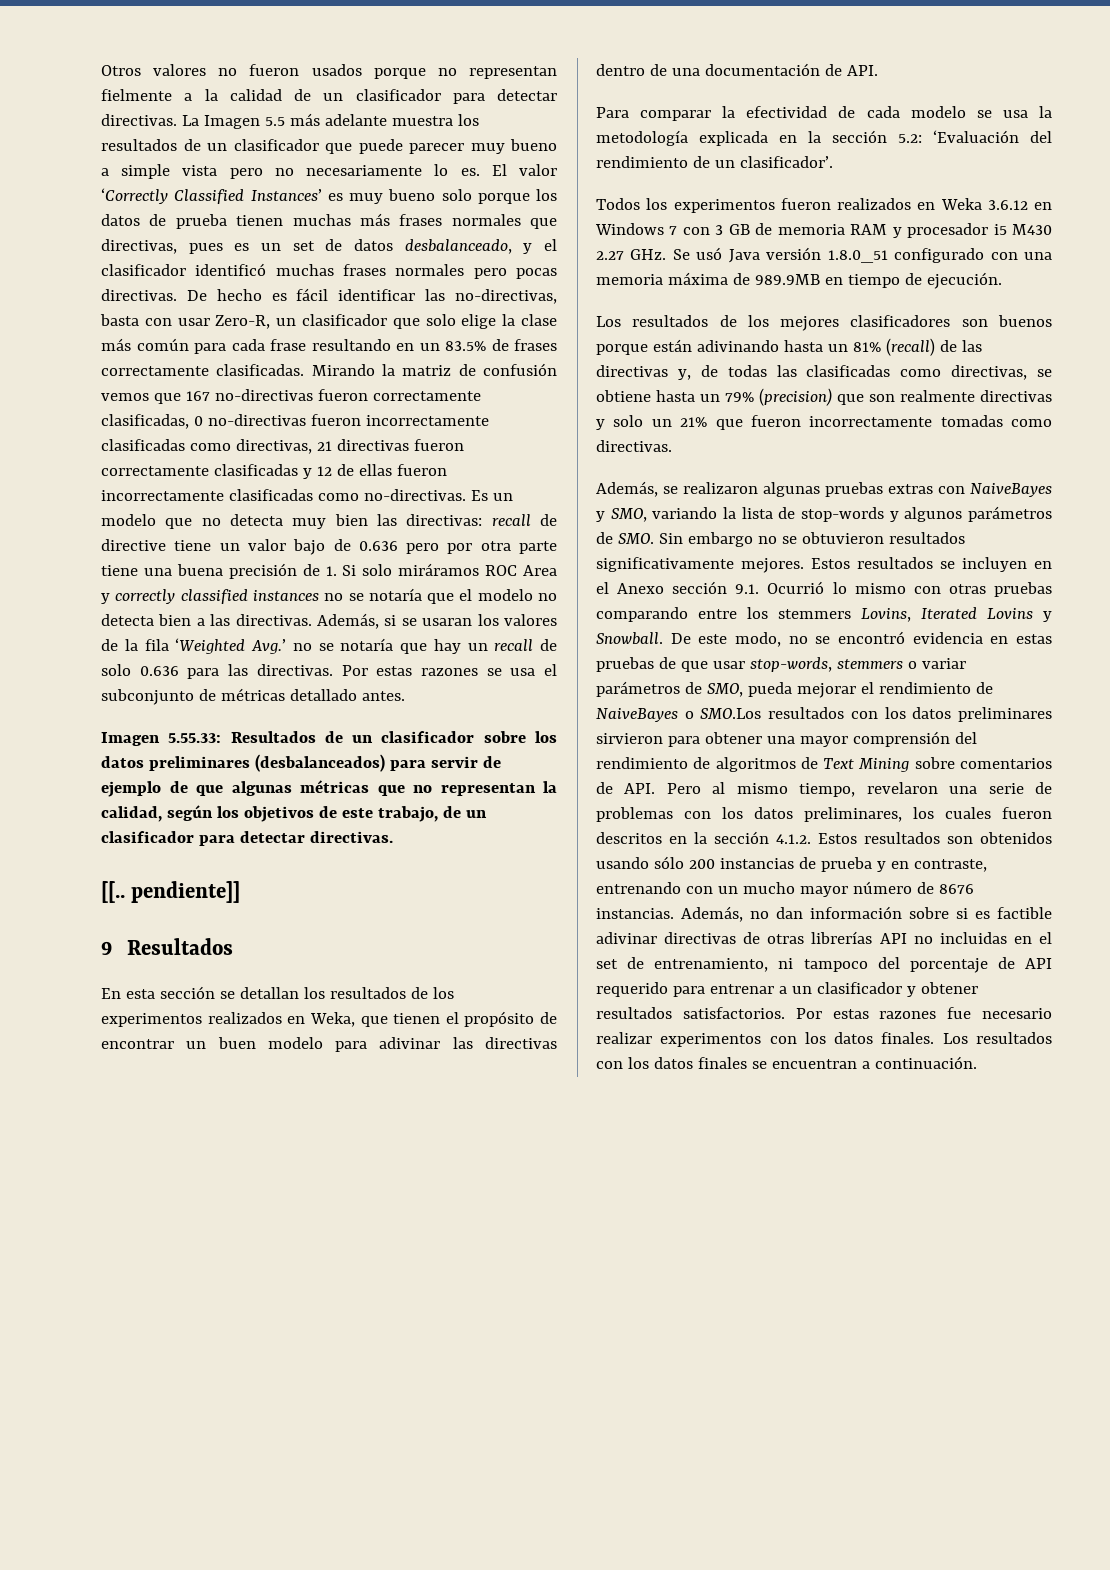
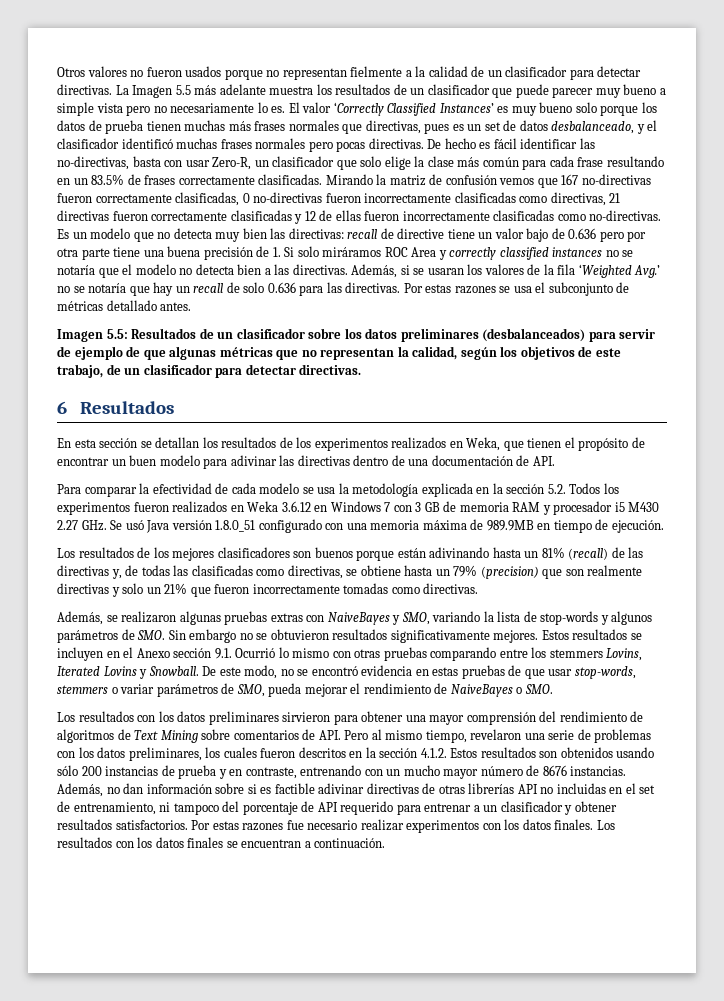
- Imagen 5.55.33: Resultados de un clasificador sobre los datos preliminares (desbalanceados) para servir de ejemplo de que algunas métricas que no representan la calidad, según los objetivos de este trabajo, de un clasificador para detectar directivas.
+ Imagen 5.5: Resultados de un clasificador sobre los datos preliminares (desbalanceados) para servir de ejemplo de que algunas métricas que no representan la calidad, según los objetivos de este trabajo, de un clasificador para detectar directivas.
- [[.. pendiente]]
- 9 Resultados
+ 6 Resultados
- Para comparar la efectividad de cada modelo se usa la metodología explicada en la sección 5.2: ‘Evaluación del rendimiento de un clasificador’.
- Todos los experimentos fueron realizados en Weka 3.6.12 en Windows 7 con 3 GB de memoria RAM y procesador i5 M430 2.27 GHz. Se usó Java versión 1.8.0_51 configurado con una memoria máxima de 989.9MB en tiempo de ejecución.
+ Para comparar la efectividad de cada modelo se usa la metodología explicada en la sección 5.2. Todos los experimentos fueron realizados en Weka 3.6.12 en Windows 7 con 3 GB de memoria RAM y procesador i5 M430 2.27 GHz. Se usó Java versión 1.8.0_51 configurado con una memoria máxima de 989.9MB en tiempo de ejecución.
- De este modo, no se encontró evidencia en estas pruebas de que usar stop-words, stemmers o variar parámetros de SMO, pueda mejorar el rendimiento de NaiveBayes o SMO.Los resultados con los datos preliminares sirvieron para obtener una mayor comprensión del rendimiento de algoritmos de Text Mining sobre comentarios de API. Pero al mismo tiempo, revelaron una serie de problemas con los datos preliminares, los cuales fueron descritos en la sección 4.1.2. Estos resultados son obtenidos usando sólo 200 instancias de prueba y en contraste, entrenando con un mucho mayor número de 8676 instancias.
+ De este modo, no se encontró evidencia en estas pruebas de que usar stop-words, stemmers o variar parámetros de SMO, pueda mejorar el rendimiento de NaiveBayes o SMO.
+ Los resultados con los datos preliminares sirvieron para obtener una mayor comprensión del rendimiento de algoritmos de Text Mining sobre comentarios de API. Pero al mismo tiempo, revelaron una serie de problemas con los datos preliminares, los cuales fueron descritos en la sección 4.1.2. Estos resultados son obtenidos usando sólo 200 instancias de prueba y en contraste, entrenando con un mucho mayor número de 8676 instancias.

